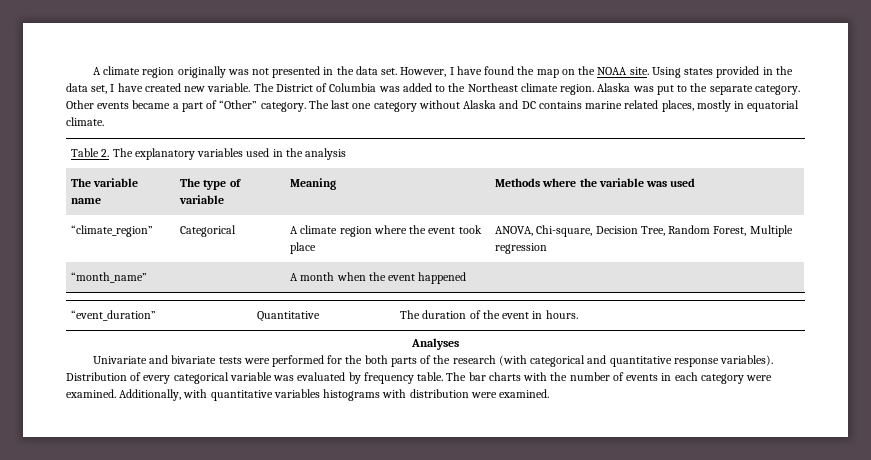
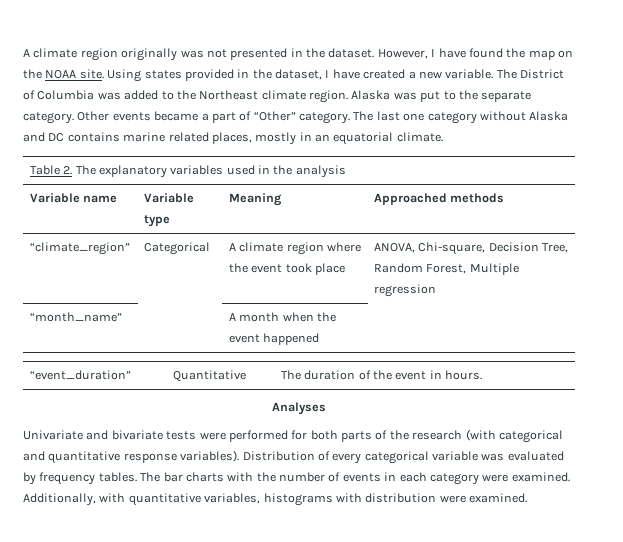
- A climate region originally was not presented in the data set.
+ A climate region originally was not presented in the dataset.
- Using states provided in the data set, I have created new variable.
+ Using states provided in the dataset, I have created a new variable.
- The last one category without Alaska and DC contains marine related places, mostly in equatorial climate.
+ The last one category without Alaska and DC contains marine related places, mostly in an equatorial climate.
- The variable name | The type of variable | Meaning | Methods where the variable was used
+ Variable name | Variable type | Meaning | Approached methods
- Univariate and bivariate tests were performed for the both parts of the research (with categorical and quantitative response variables).
+ Univariate and bivariate tests were performed for both parts of the research (with categorical and quantitative response variables).
- Distribution of every categorical variable was evaluated by frequency table.
+ Distribution of every categorical variable was evaluated by frequency tables.
- Additionally, with quantitative variables histograms with distribution were examined.
+ Additionally, with quantitative variables, histograms with distribution were examined.

